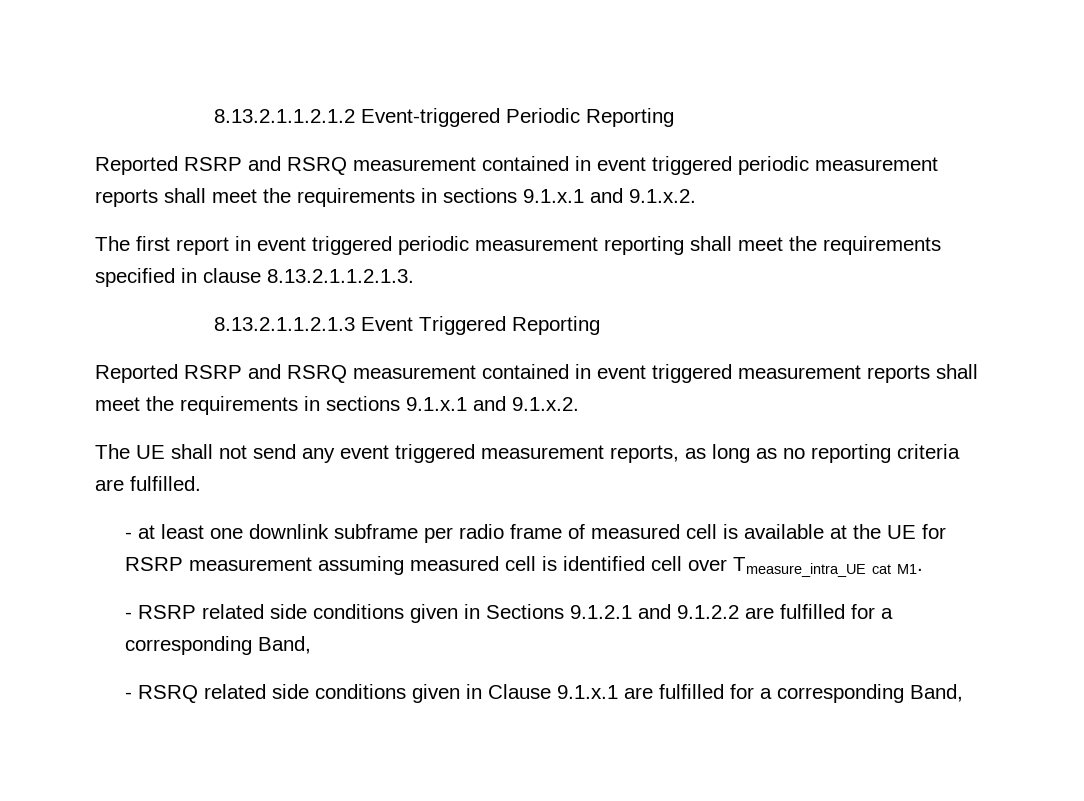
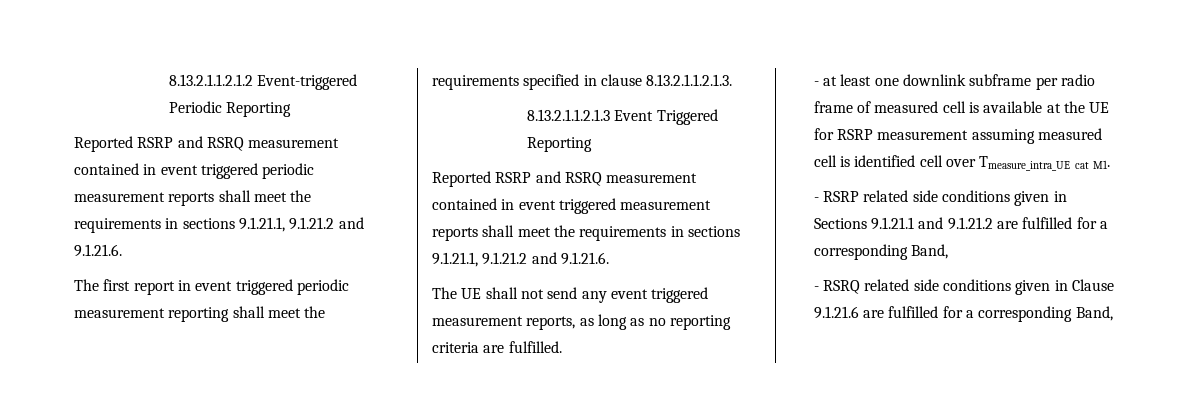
- Reported RSRP and RSRQ measurement contained in event triggered periodic measurement reports shall meet the requirements in sections 9.1.x.1 and 9.1.x.2.
+ Reported RSRP and RSRQ measurement contained in event triggered periodic measurement reports shall meet the requirements in sections 9.1.21.1, 9.1.21.2 and 9.1.21.6.
- Reported RSRP and RSRQ measurement contained in event triggered measurement reports shall meet the requirements in sections 9.1.x.1 and 9.1.x.2.
+ Reported RSRP and RSRQ measurement contained in event triggered measurement reports shall meet the requirements in sections 9.1.21.1, 9.1.21.2 and 9.1.21.6.
- - RSRP related side conditions given in Sections 9.1.2.1 and 9.1.2.2 are fulfilled for a corresponding Band,
+ - RSRP related side conditions given in Sections 9.1.21.1 and 9.1.21.2 are fulfilled for a corresponding Band,
- - RSRQ related side conditions given in Clause 9.1.x.1 are fulfilled for a corresponding Band,
+ - RSRQ related side conditions given in Clause 9.1.21.6 are fulfilled for a corresponding Band,

